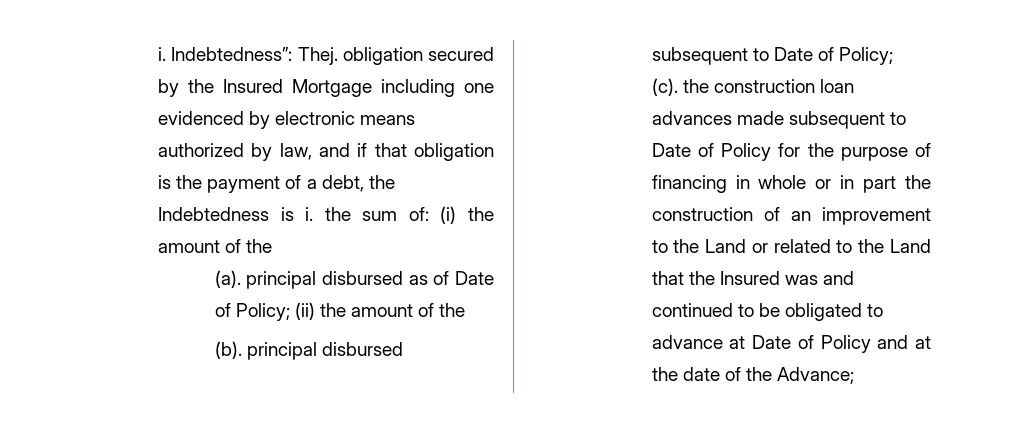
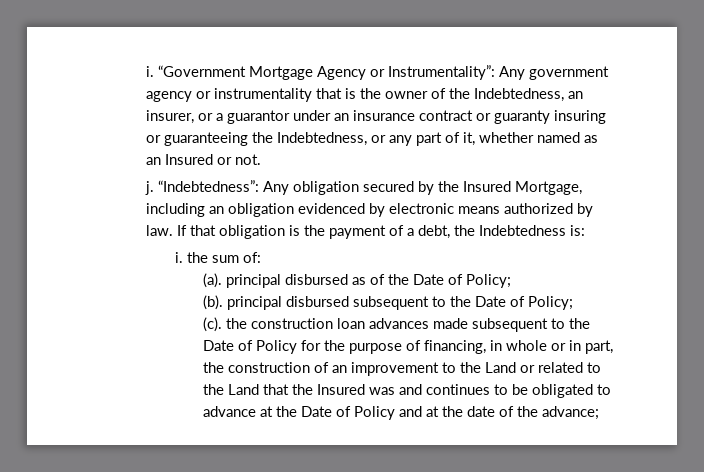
- i. Indebtedness”: Thej. obligation secured by the Insured Mortgage including one evidenced by electronic means authorized by law, and if that obligation is the payment of a debt, the Indebtedness is i. the sum of: (i) the amount of the
+ i. “Government Mortgage Agency or Instrumentality”: Any government agency or instrumentality that is the owner of the Indebtedness, an insurer, or a guarantor under an insurance contract or guaranty insuring or guaranteeing the Indebtedness, or any part of it, whether named as an Insured or not.
+ j. “Indebtedness”: Any obligation secured by the Insured Mortgage, including an obligation evidenced by electronic means authorized by law. If that obligation is the payment of a debt, the Indebtedness is:
+ i. the sum of:
- (a). principal disbursed as of Date of Policy; (ii) the amount of the
+ (a). principal disbursed as of the Date of Policy;
- (b). principal disbursed subsequent to Date of Policy;
+ (b). principal disbursed subsequent to the Date of Policy;
- (c). the construction loan advances made subsequent to Date of Policy for the purpose of financing in whole or in part the construction of an improvement to the Land or related to the Land that the Insured was and continued to be obligated to advance at Date of Policy and at the date of the Advance;
+ (c). the construction loan advances made subsequent to the Date of Policy for the purpose of financing, in whole or in part, the construction of an improvement to the Land or related to the Land that the Insured was and continues to be obligated to advance at the Date of Policy and at the date of the advance;

